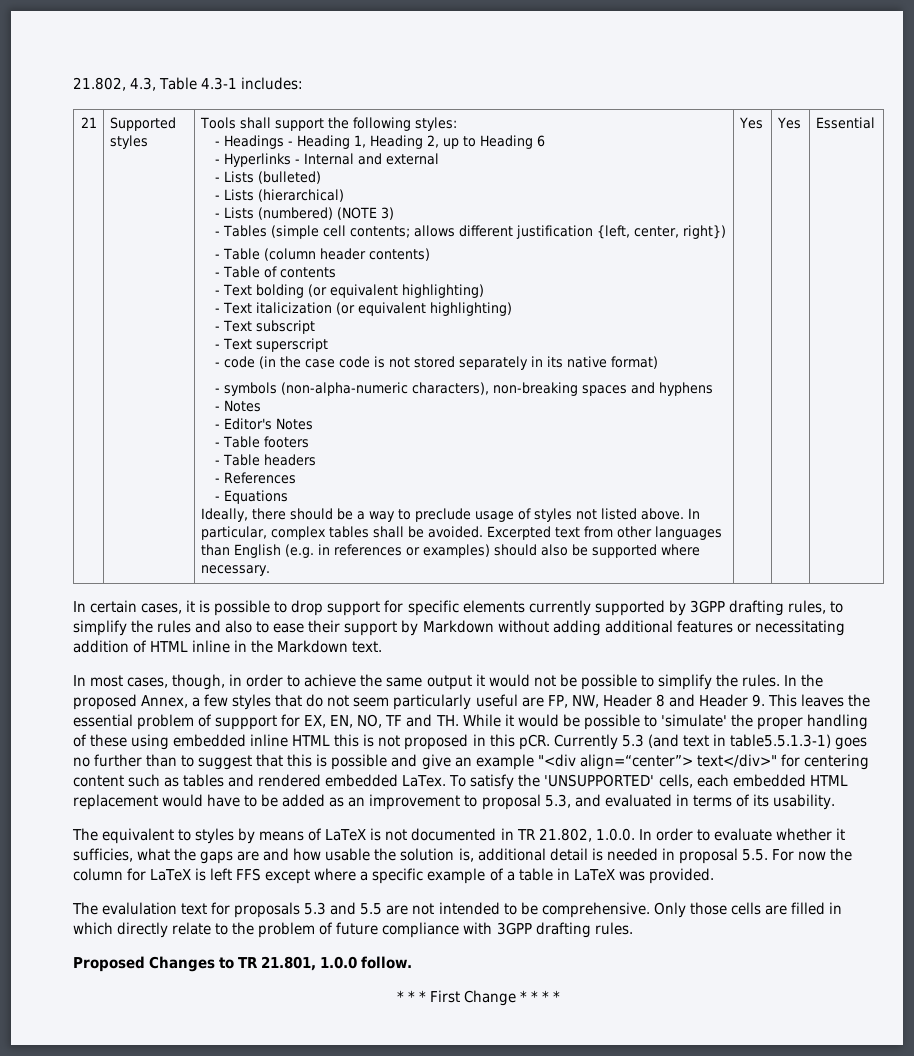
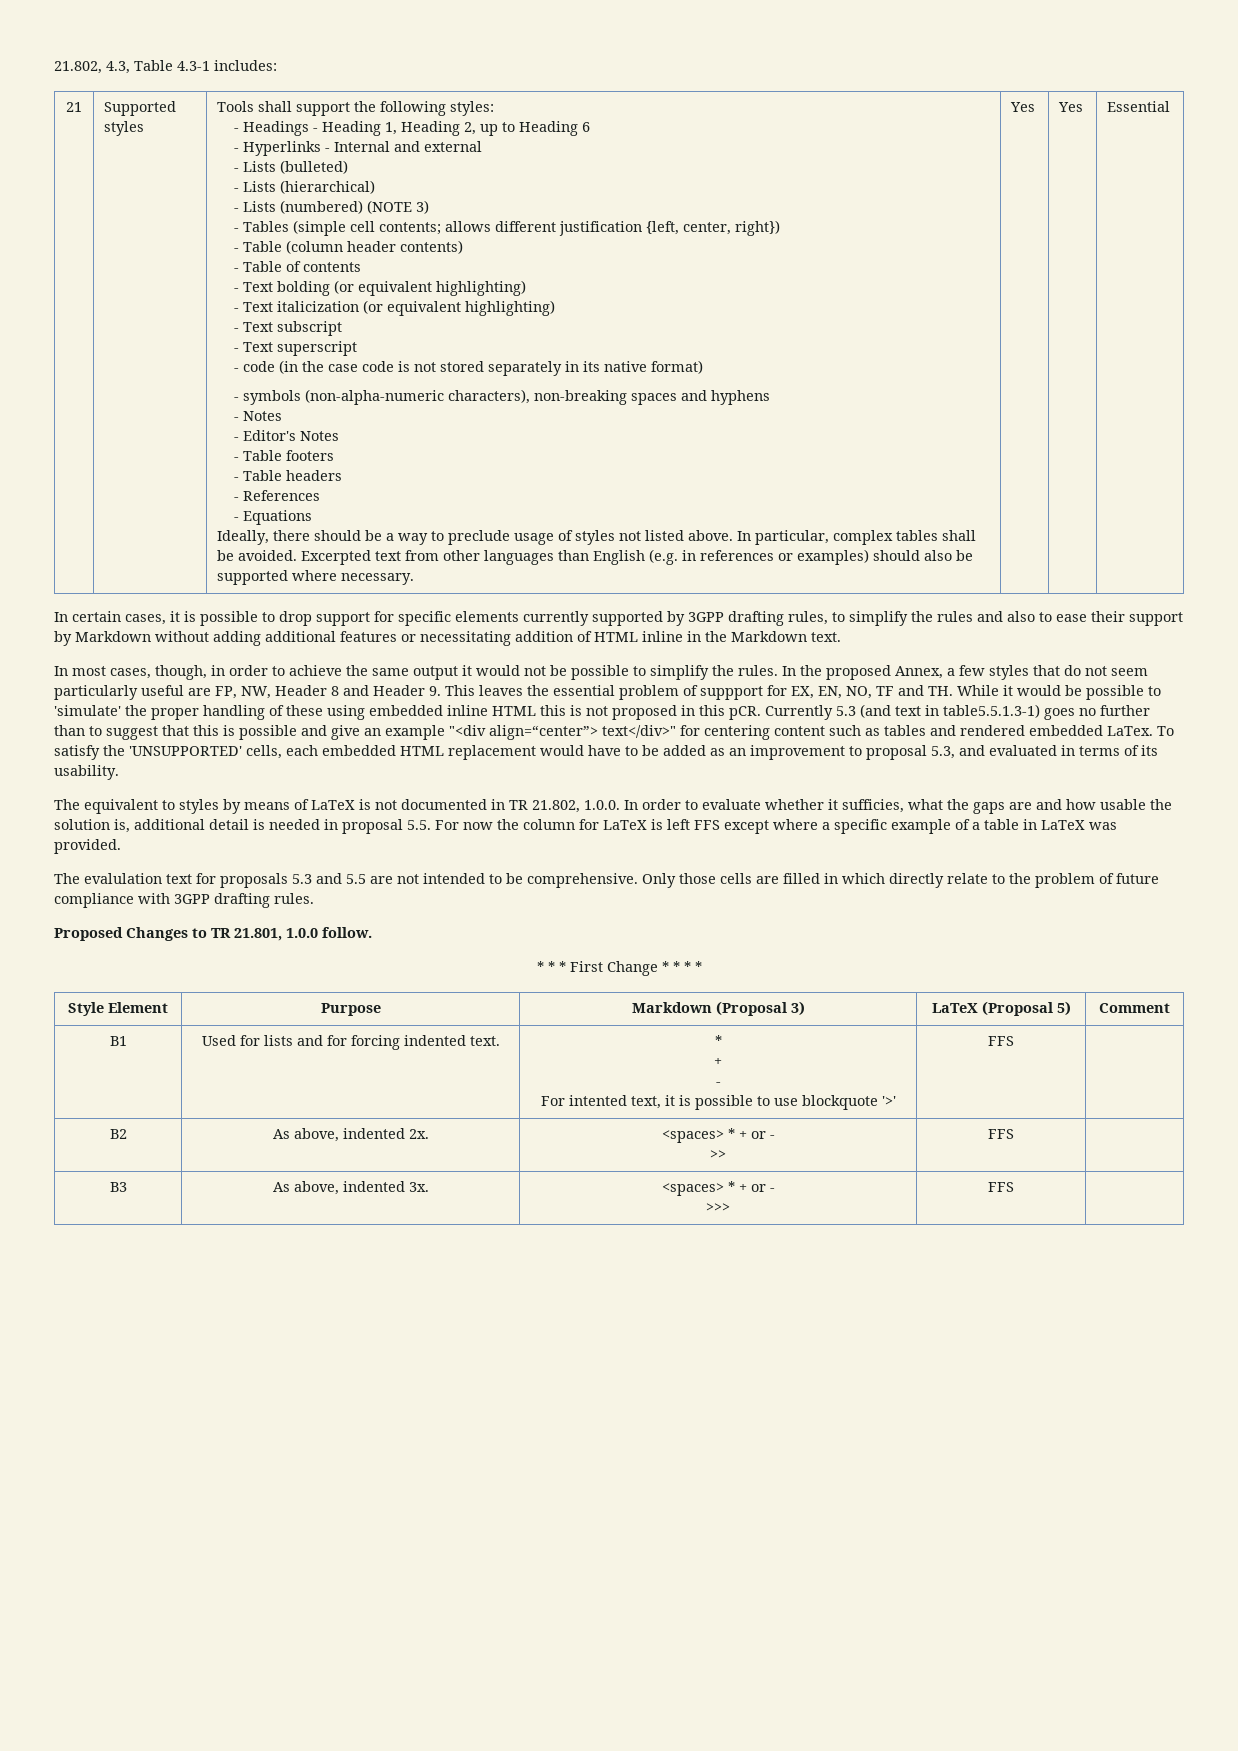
+ Style Element | Purpose | Markdown (Proposal 3) | LaTeX (Proposal 5) | Comment
+ B1 | Used for lists and for forcing indented text. | *
+ +
+ -
+ For intented text, it is possible to use blockquote '>' | FFS |
+ B2 | As above, indented 2x. | <spaces> * + or -
+ >> | FFS |
+ B3 | As above, indented 3x. | <spaces> * + or -
+ >>> | FFS |

